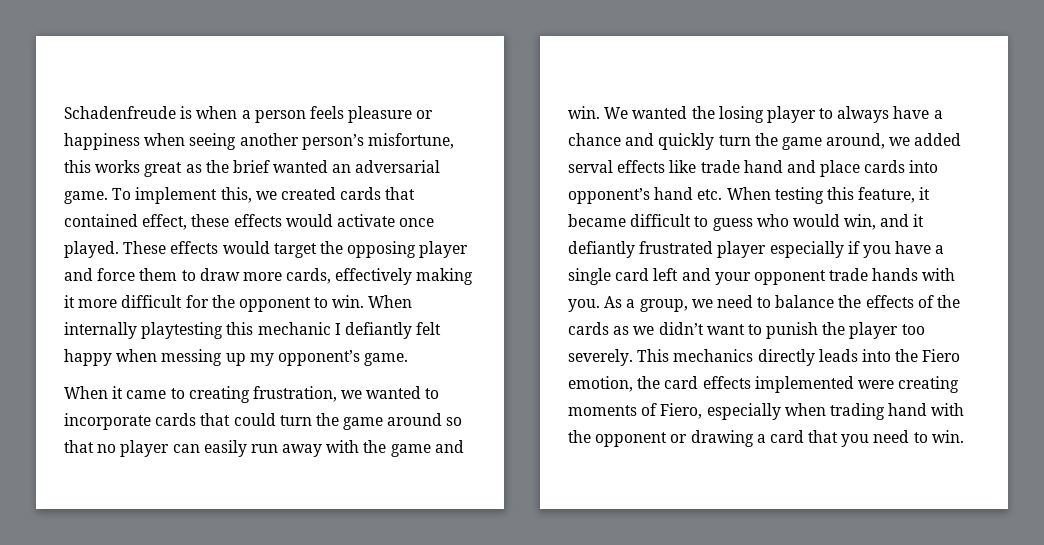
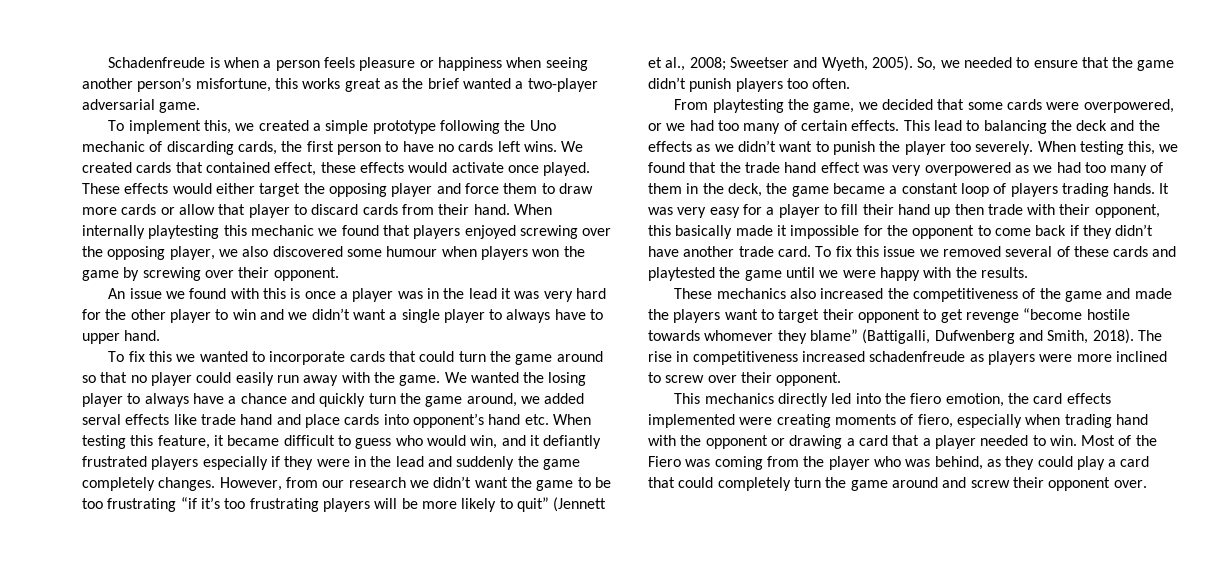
- Schadenfreude is when a person feels pleasure or happiness when seeing another person’s misfortune, this works great as the brief wanted an adversarial game. To implement this, we created cards that contained effect, these effects would activate once played.
+ Schadenfreude is when a person feels pleasure or happiness when seeing another person’s misfortune, this works great as the brief wanted a two-player adversarial game.
+ To implement this, we created a simple prototype following the Uno mechanic of discarding cards, the first person to have no cards left wins. We created cards that contained effect, these effects would activate once played.
- These effects would target the opposing player and force them to draw more cards, effectively making it more difficult for the opponent to win.
+ These effects would either target the opposing player and force them to draw more cards or allow that player to discard cards from their hand.
- When internally playtesting this mechanic I defiantly felt happy when messing up my opponent’s game.
- When it came to creating frustration, we wanted to incorporate cards that could turn the game around so that no player can easily run away with the game and win.
+ When internally playtesting this mechanic we found that players enjoyed screwing over the opposing player, we also discovered some humour when players won the game by screwing over their opponent.
+ An issue we found with this is once a player was in the lead it was very hard for the other player to win and we didn’t want a single player to always have to upper hand.
+ To fix this we wanted to incorporate cards that could turn the game around so that no player could easily run away with the game.
- We wanted the losing player to always have a chance and quickly turn the game around, we added serval effects like trade hand and place cards into opponent’s hand etc. When testing this feature, it became difficult to guess who would win, and it defiantly frustrated player especially if you have a single card left and your opponent trade hands with you. As a group, we need to balance the effects of the cards as we didn’t want to punish the player too severely. This mechanics directly leads into the Fiero emotion, the card effects implemented were creating moments of Fiero, especially when trading hand with the opponent or drawing a card that you need to win.
+ We wanted the losing player to always have a chance and quickly turn the game around, we added serval effects like trade hand and place cards into opponent’s hand etc. When testing this feature, it became difficult to guess who would win, and it defiantly frustrated players especially if they were in the lead and suddenly the game completely changes. However, from our research we didn’t want the game to be too frustrating “if it’s too frustrating players will be more likely to quit” (Jennett et al., 2008; Sweetser and Wyeth, 2005). So, we needed to ensure that the game didn’t punish players too often.
+ From playtesting the game, we decided that some cards were overpowered, or we had too many of certain effects. This lead to balancing the deck and the effects as we didn’t want to punish the player too severely. When testing this, we found that the trade hand effect was very overpowered as we had too many of them in the deck, the game became a constant loop of players trading hands. It was very easy for a player to fill their hand up then trade with their opponent, this basically made it impossible for the opponent to come back if they didn’t have another trade card. To fix this issue we removed several of these cards and playtested the game until we were happy with the results.
+ These mechanics also increased the competitiveness of the game and made the players want to target their opponent to get revenge “become hostile towards whomever they blame” (Battigalli, Dufwenberg and Smith, 2018). The rise in competitiveness increased schadenfreude as players were more inclined to screw over their opponent.
+ This mechanics directly led into the fiero emotion, the card effects implemented were creating moments of fiero, especially when trading hand with the opponent or drawing a card that a player needed to win. Most of the Fiero was coming from the player who was behind, as they could play a card that could completely turn the game around and screw their opponent over.

